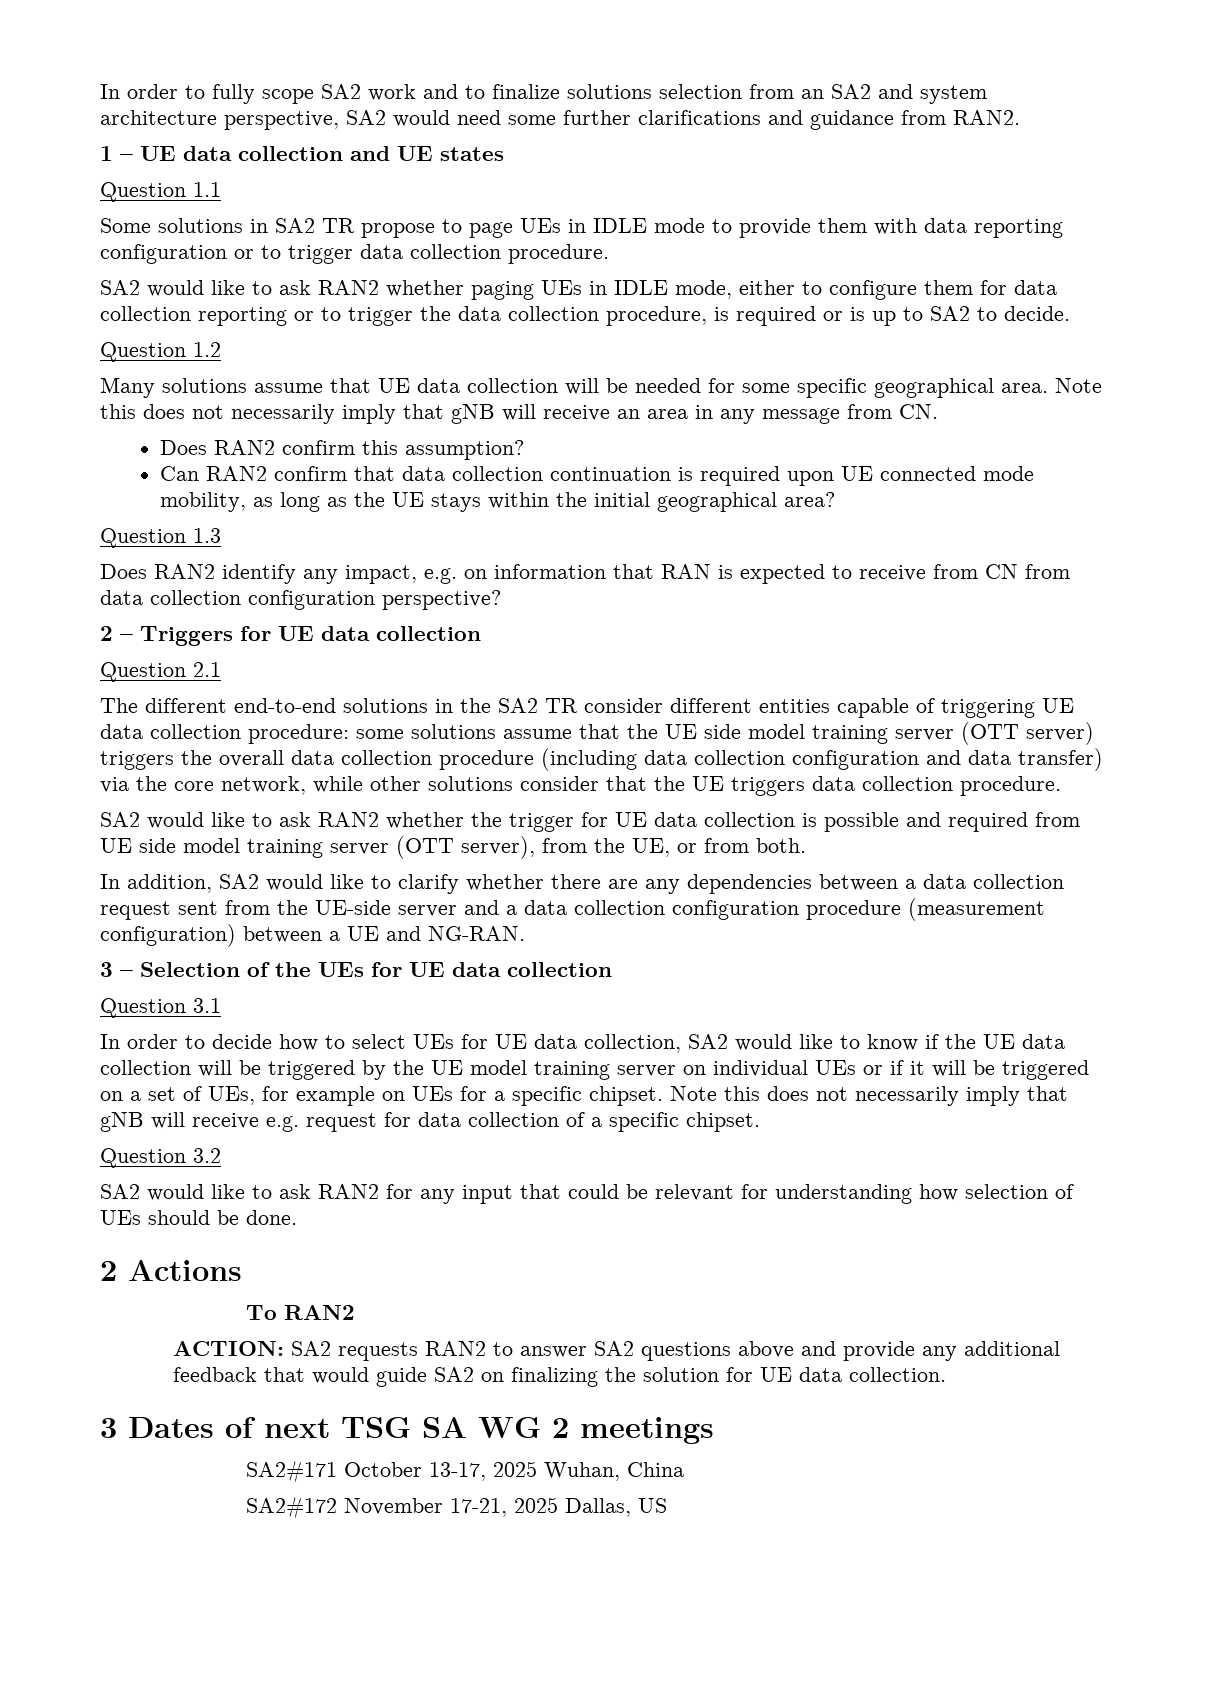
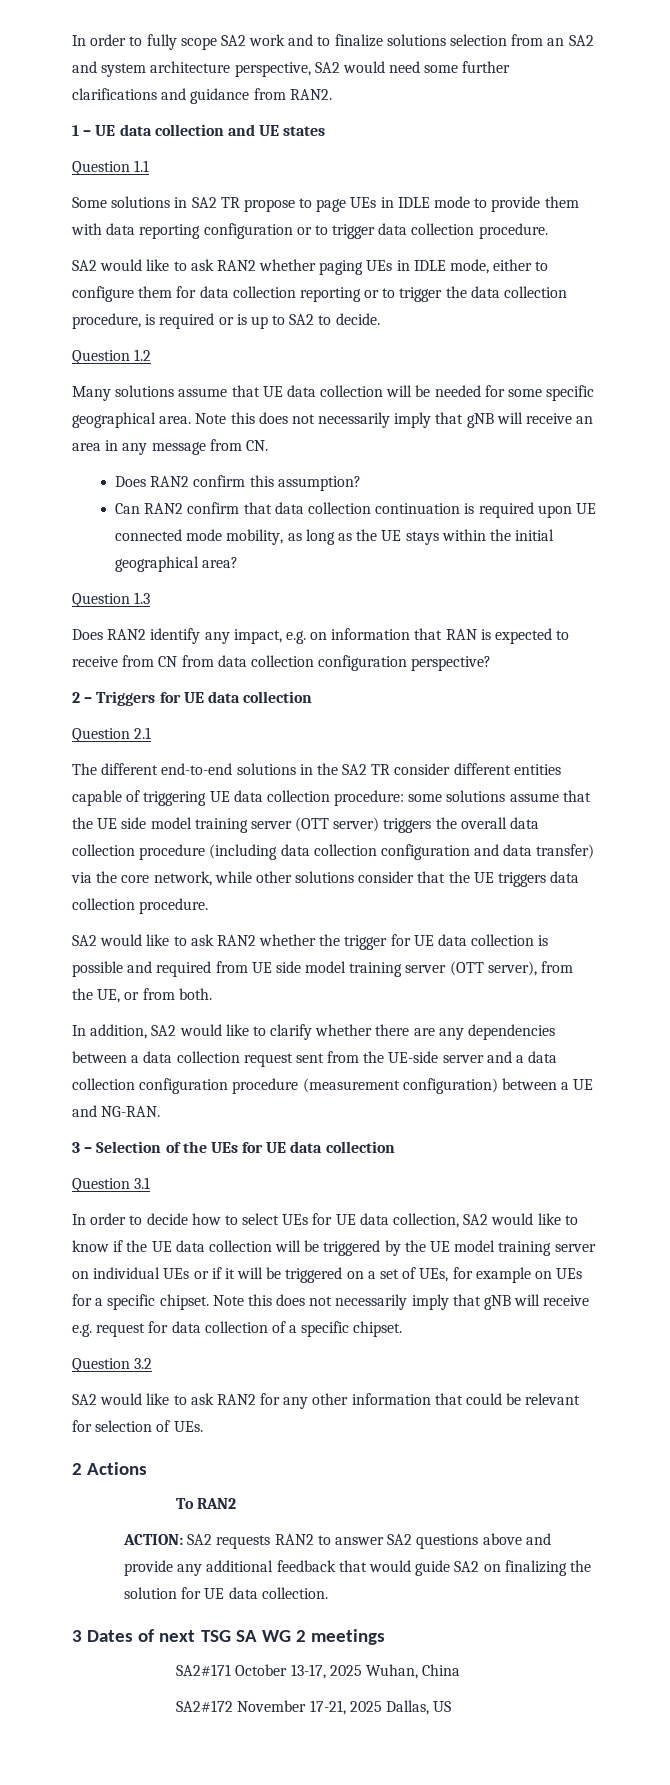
- SA2 would like to ask RAN2 for any input that could be relevant for understanding how selection of UEs should be done.
+ SA2 would like to ask RAN2 for any other information that could be relevant for selection of UEs.

